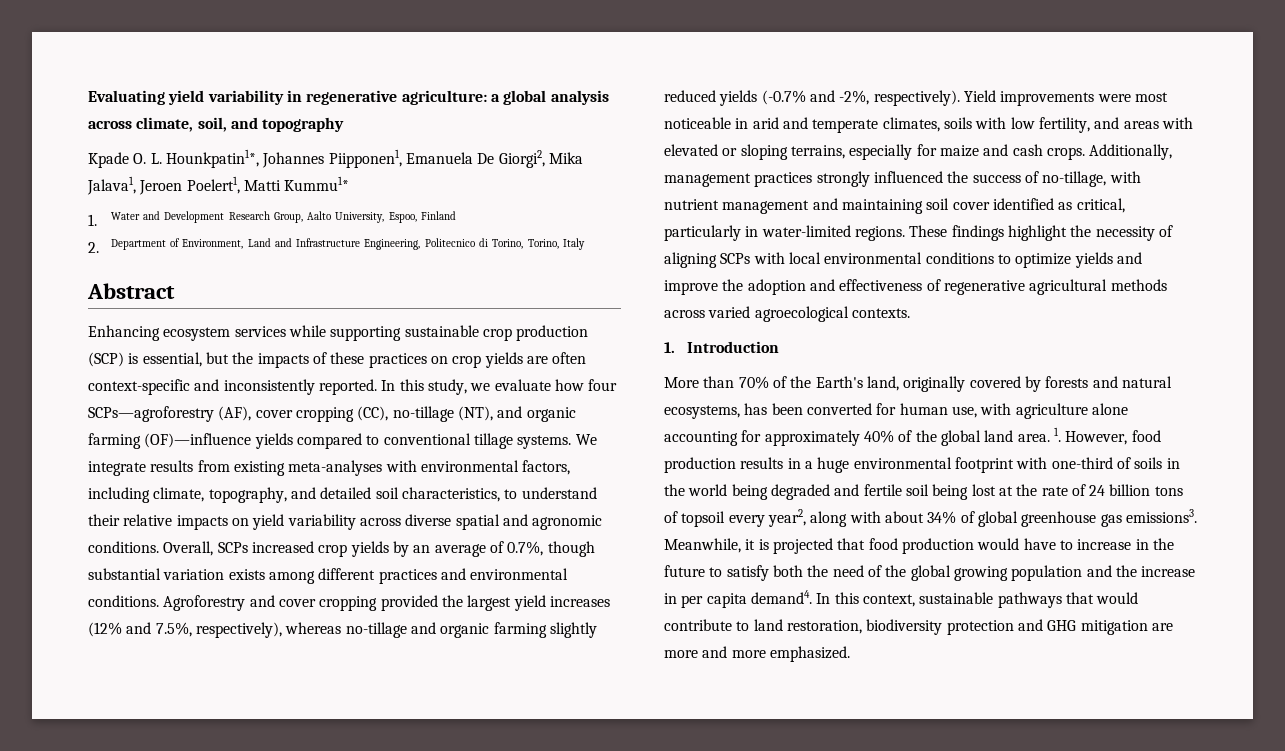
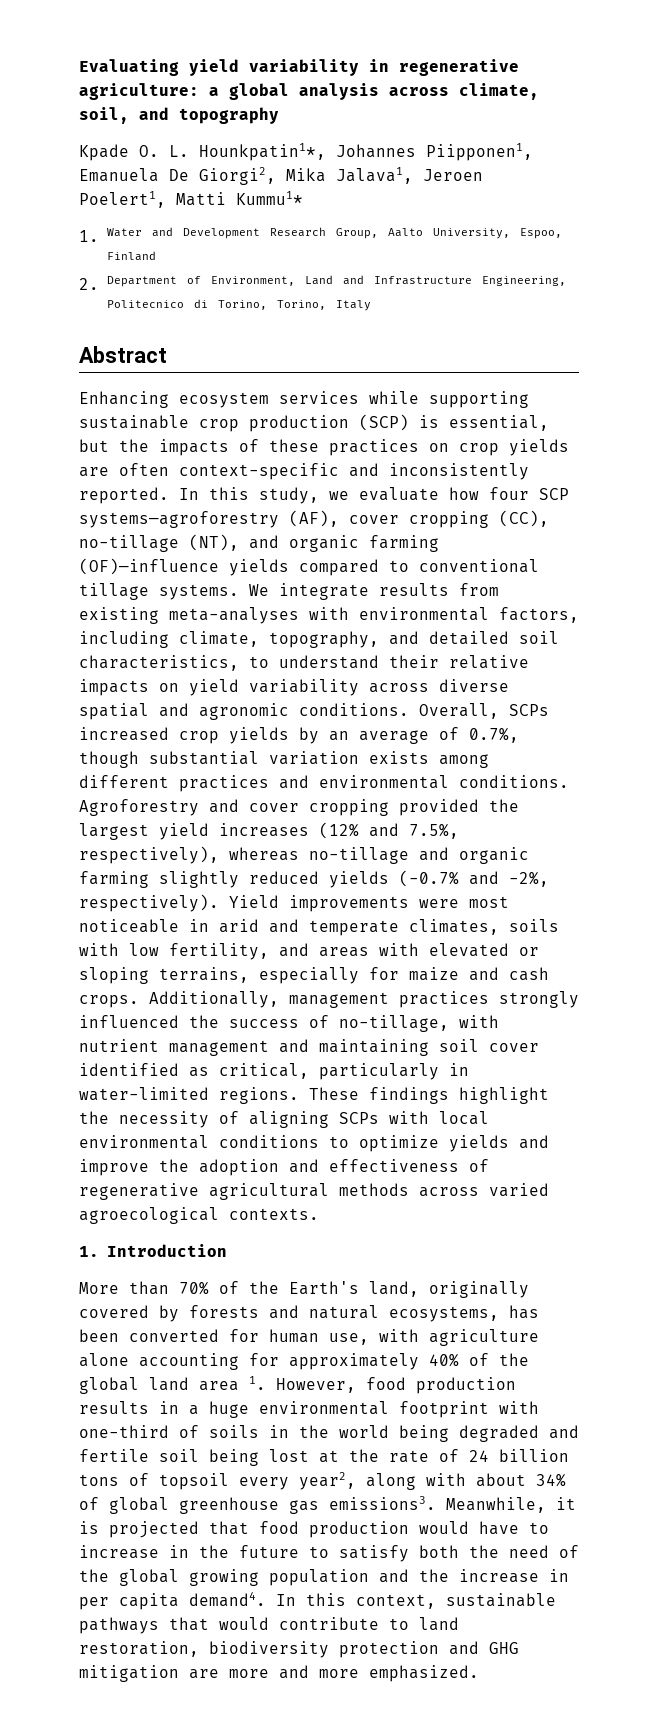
- In this study, we evaluate how four SCPs—agroforestry (AF), cover cropping (CC), no-tillage (NT), and organic farming (OF)—influence yields compared to conventional tillage systems.
+ In this study, we evaluate how four SCP systems—agroforestry (AF), cover cropping (CC), no-tillage (NT), and organic farming (OF)—influence yields compared to conventional tillage systems.
- More than 70% of the Earth's land, originally covered by forests and natural ecosystems, has been converted for human use, with agriculture alone accounting for approximately 40% of the global land area. 1. However, food production results in a huge environmental footprint with one-third of soils in the world being degraded and fertile soil being lost at the rate of 24 billion tons of topsoil every year2, along with about 34% of global greenhouse gas emissions3.
+ More than 70% of the Earth's land, originally covered by forests and natural ecosystems, has been converted for human use, with agriculture alone accounting for approximately 40% of the global land area 1. However, food production results in a huge environmental footprint with one-third of soils in the world being degraded and fertile soil being lost at the rate of 24 billion tons of topsoil every year2, along with about 34% of global greenhouse gas emissions3.

